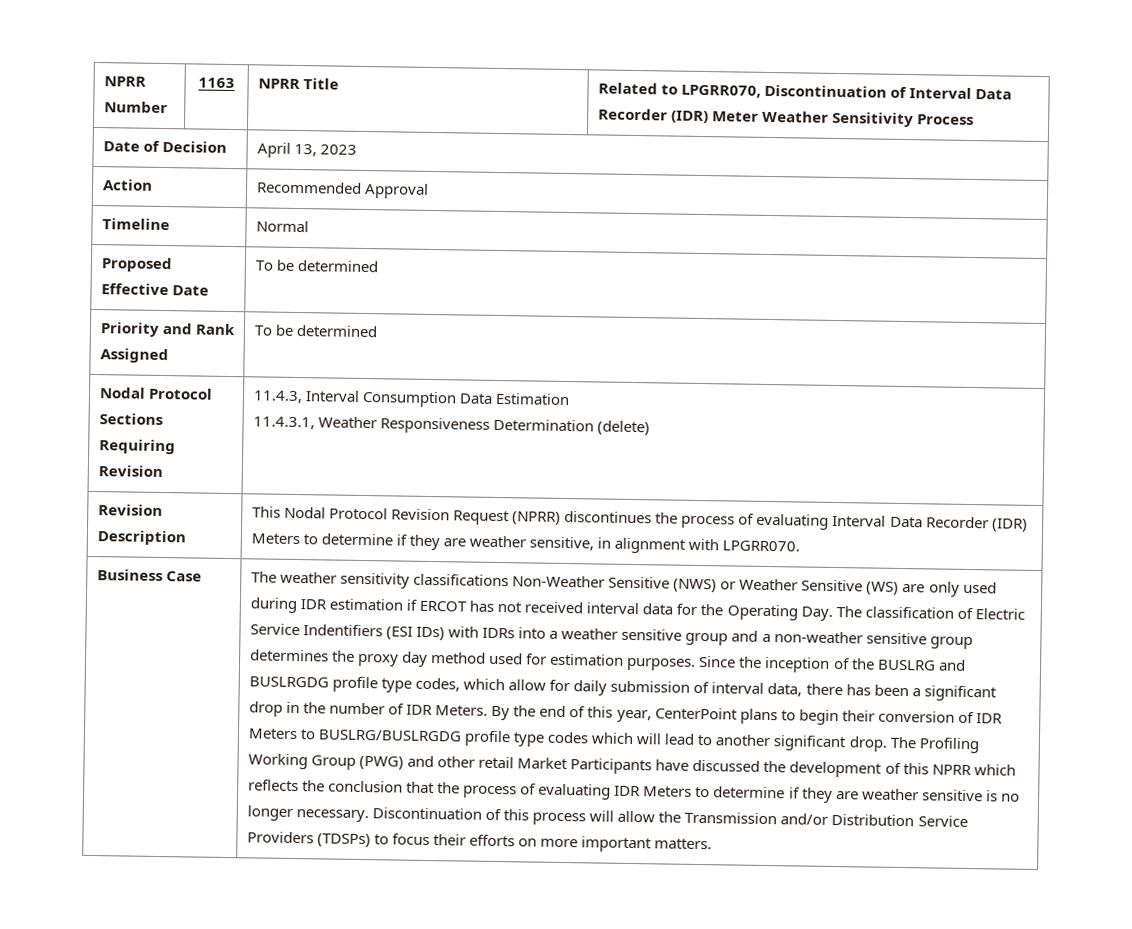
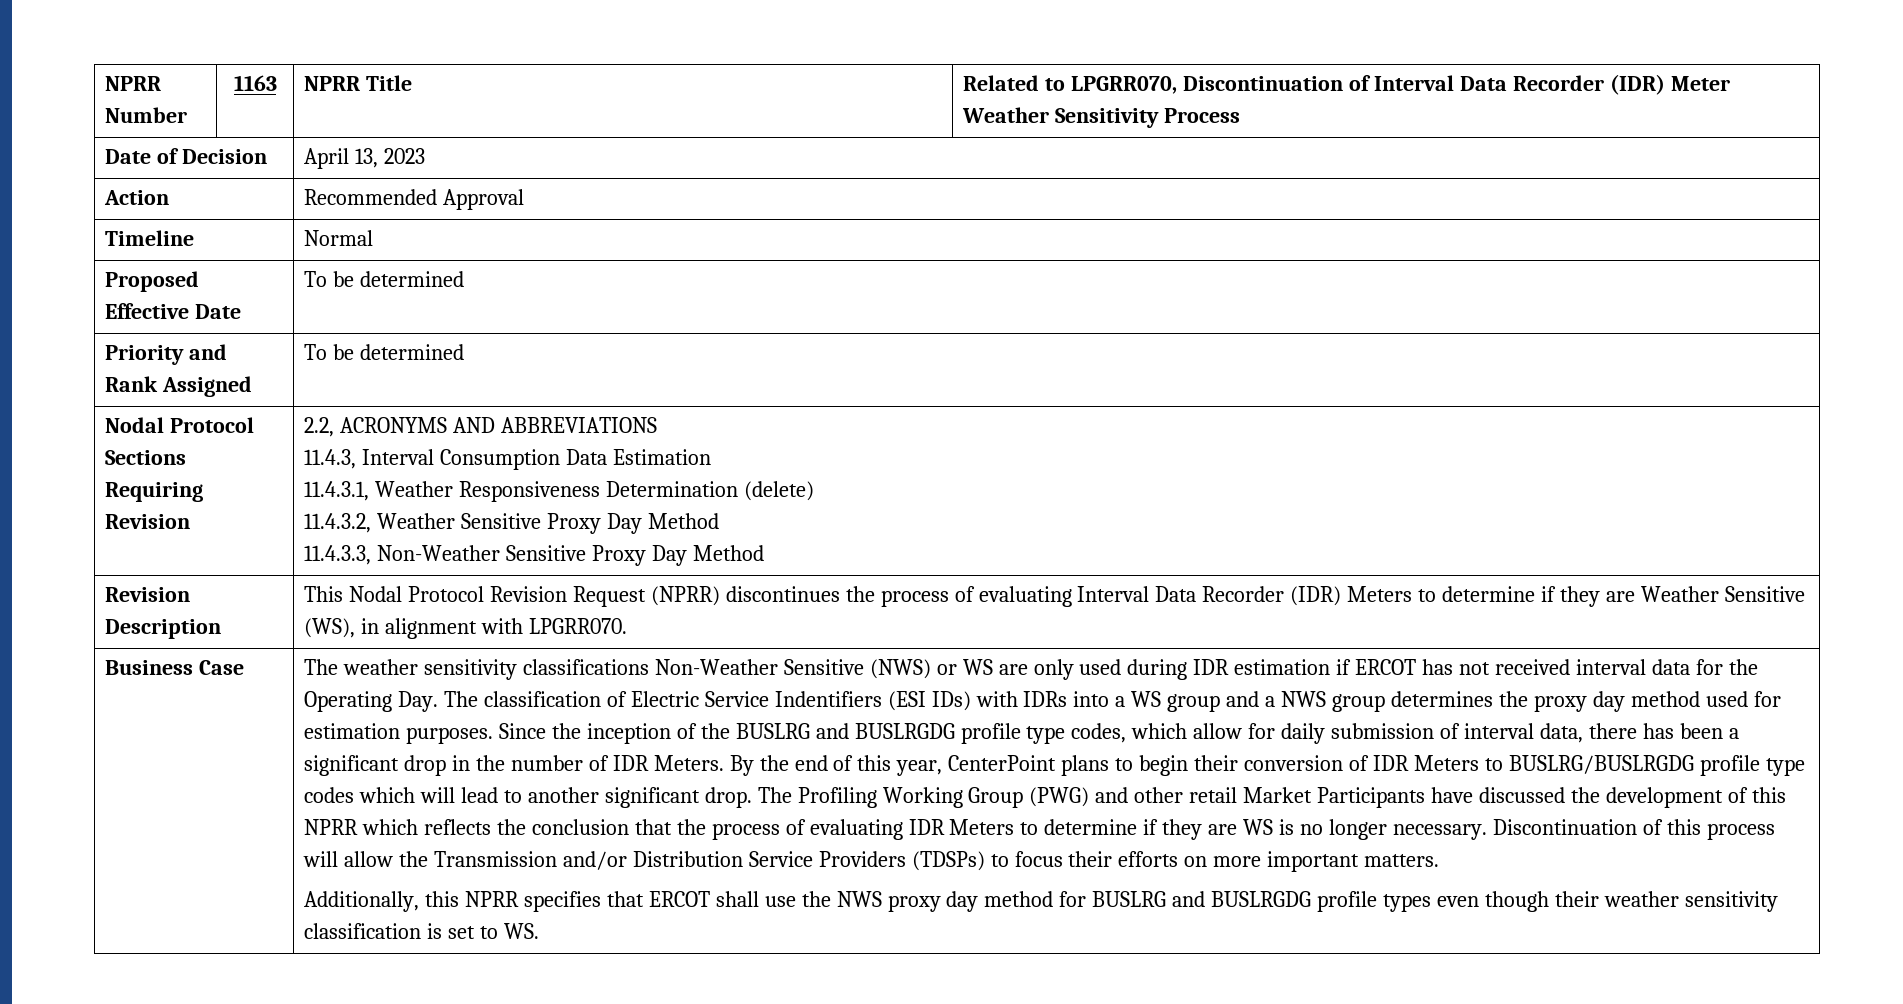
- Nodal Protocol Sections Requiring Revision | 11.4.3, Interval Consumption Data Estimation
+ Nodal Protocol Sections Requiring Revision | 2.2, ACRONYMS AND ABBREVIATIONS
+ 11.4.3, Interval Consumption Data Estimation
  11.4.3.1, Weather Responsiveness Determination (delete)
+ 11.4.3.2, Weather Sensitive Proxy Day Method
+ 11.4.3.3, Non-Weather Sensitive Proxy Day Method
- Revision Description | This Nodal Protocol Revision Request (NPRR) discontinues the process of evaluating Interval Data Recorder (IDR) Meters to determine if they are weather sensitive, in alignment with LPGRR070.
+ Revision Description | This Nodal Protocol Revision Request (NPRR) discontinues the process of evaluating Interval Data Recorder (IDR) Meters to determine if they are Weather Sensitive (WS), in alignment with LPGRR070.
- The weather sensitivity classifications Non-Weather Sensitive (NWS) or Weather Sensitive (WS) are only used during IDR estimation if ERCOT has not received interval data for the Operating Day. The classification of Electric Service Indentifiers (ESI IDs) with IDRs into a weather sensitive group and a non-weather sensitive group determines the proxy day method used for estimation purposes.
+ The weather sensitivity classifications Non-Weather Sensitive (NWS) or WS are only used during IDR estimation if ERCOT has not received interval data for the Operating Day. The classification of Electric Service Indentifiers (ESI IDs) with IDRs into a WS group and a NWS group determines the proxy day method used for estimation purposes.
- The Profiling Working Group (PWG) and other retail Market Participants have discussed the development of this NPRR which reflects the conclusion that the process of evaluating IDR Meters to determine if they are weather sensitive is no longer necessary.
+ The Profiling Working Group (PWG) and other retail Market Participants have discussed the development of this NPRR which reflects the conclusion that the process of evaluating IDR Meters to determine if they are WS is no longer necessary.
+ Additionally, this NPRR specifies that ERCOT shall use the NWS proxy day method for BUSLRG and BUSLRGDG profile types even though their weather sensitivity classification is set to WS.

